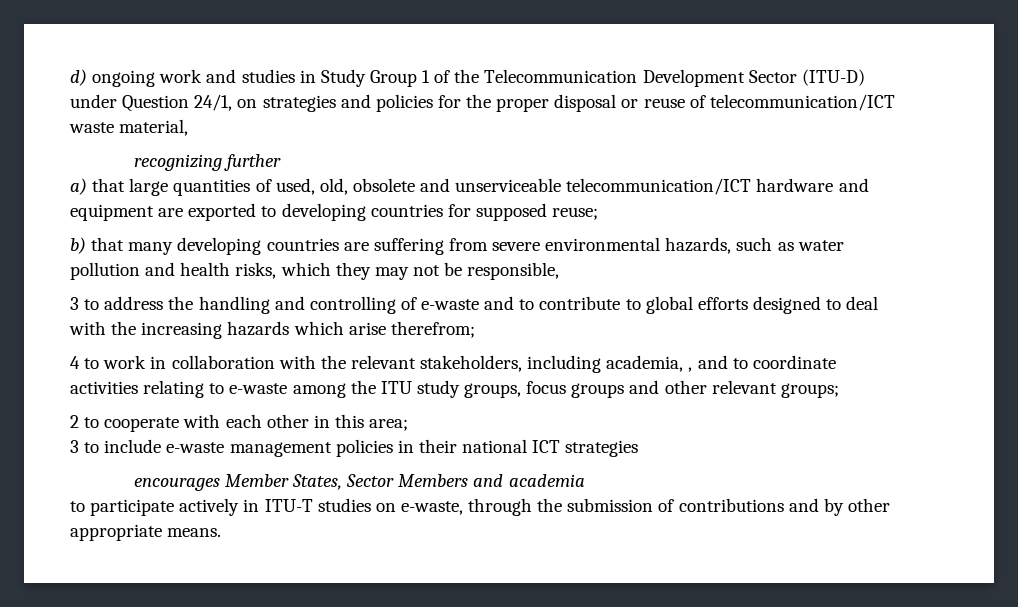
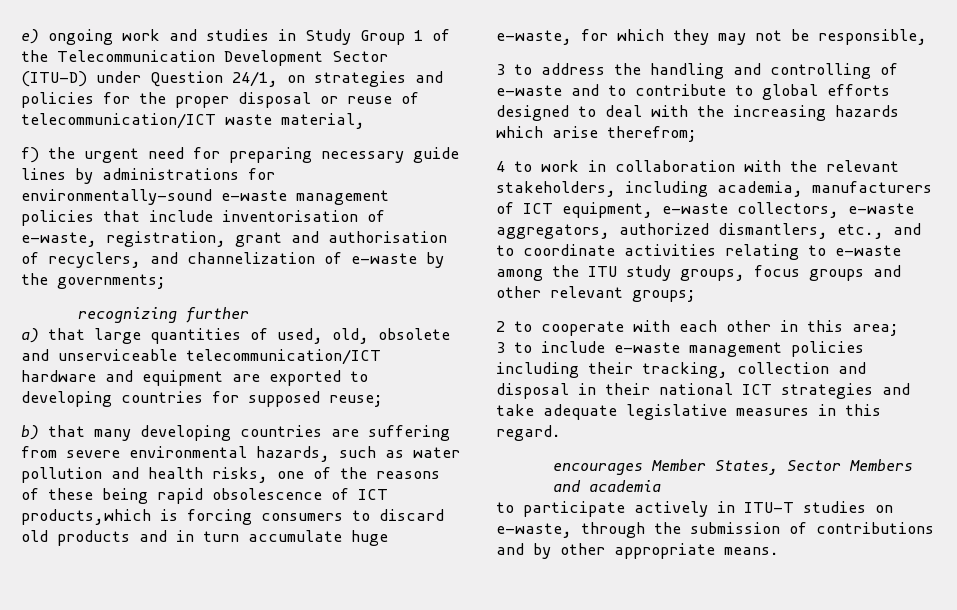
- d) ongoing work and studies in Study Group 1 of the Telecommunication Development Sector (ITU-D) under Question 24/1, on strategies and policies for the proper disposal or reuse of telecommunication/ICT waste material,
+ e) ongoing work and studies in Study Group 1 of the Telecommunication Development Sector (ITU-D) under Question 24/1, on strategies and policies for the proper disposal or reuse of telecommunication/ICT waste material,
+ f) the urgent need for preparing necessary guide lines by administrations for environmentally-sound e-waste management policies that include inventorisation of e-waste, registration, grant and authorisation of recyclers, and channelization of e-waste by the governments;
- b) that many developing countries are suffering from severe environmental hazards, such as water pollution and health risks, which they may not be responsible,
+ b) that many developing countries are suffering from severe environmental hazards, such as water pollution and health risks, one of the reasons of these being rapid obsolescence of ICT products,which is forcing consumers to discard old products and in turn accumulate huge e-waste, for which they may not be responsible,
- 4 to work in collaboration with the relevant stakeholders, including academia, , and to coordinate activities relating to e-waste among the ITU study groups, focus groups and other relevant groups;
+ 4 to work in collaboration with the relevant stakeholders, including academia, manufacturers of ICT equipment, e-waste collectors, e-waste aggregators, authorized dismantlers, etc., and to coordinate activities relating to e-waste among the ITU study groups, focus groups and other relevant groups;
- 3 to include e-waste management policies in their national ICT strategies
+ 3 to include e-waste management policies including their tracking, collection and disposal in their national ICT strategies and take adequate legislative measures in this regard.

